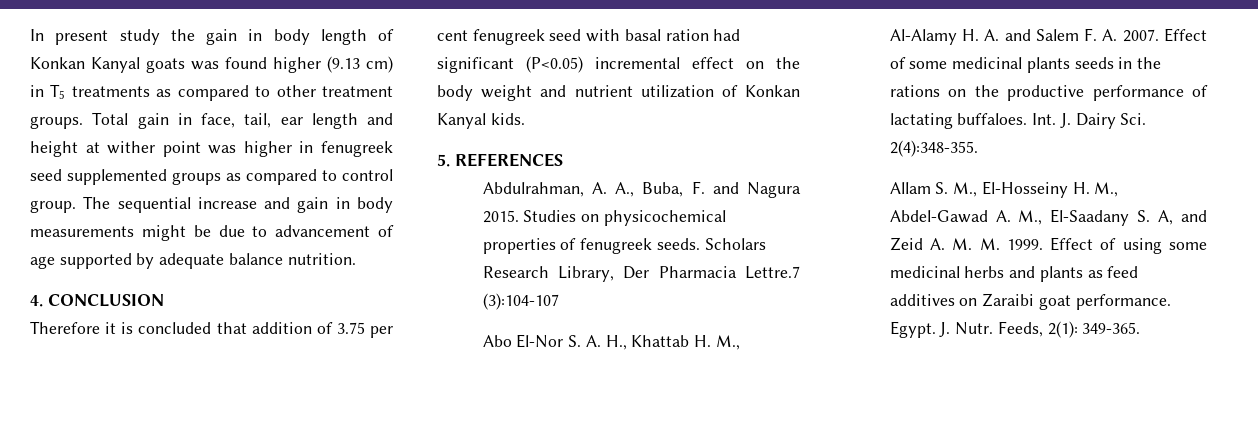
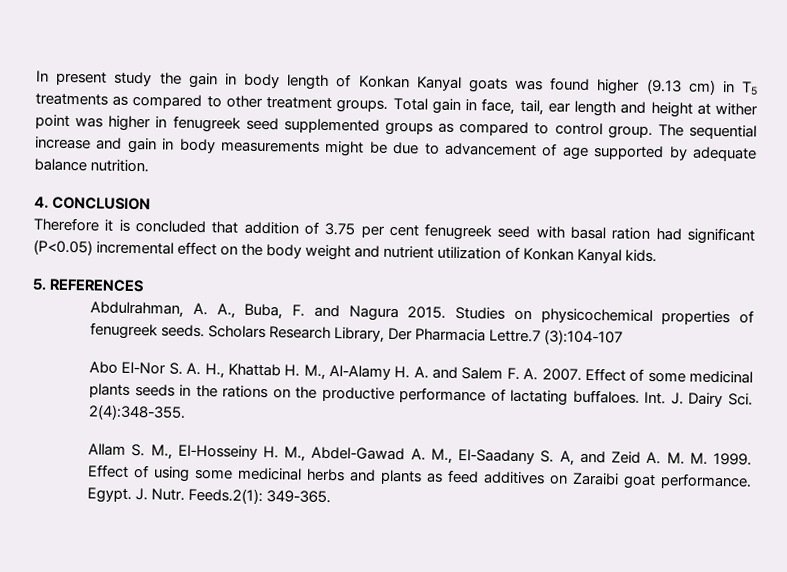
- Feeds, 2(1): 349-365.
+ Feeds.2(1): 349-365.

